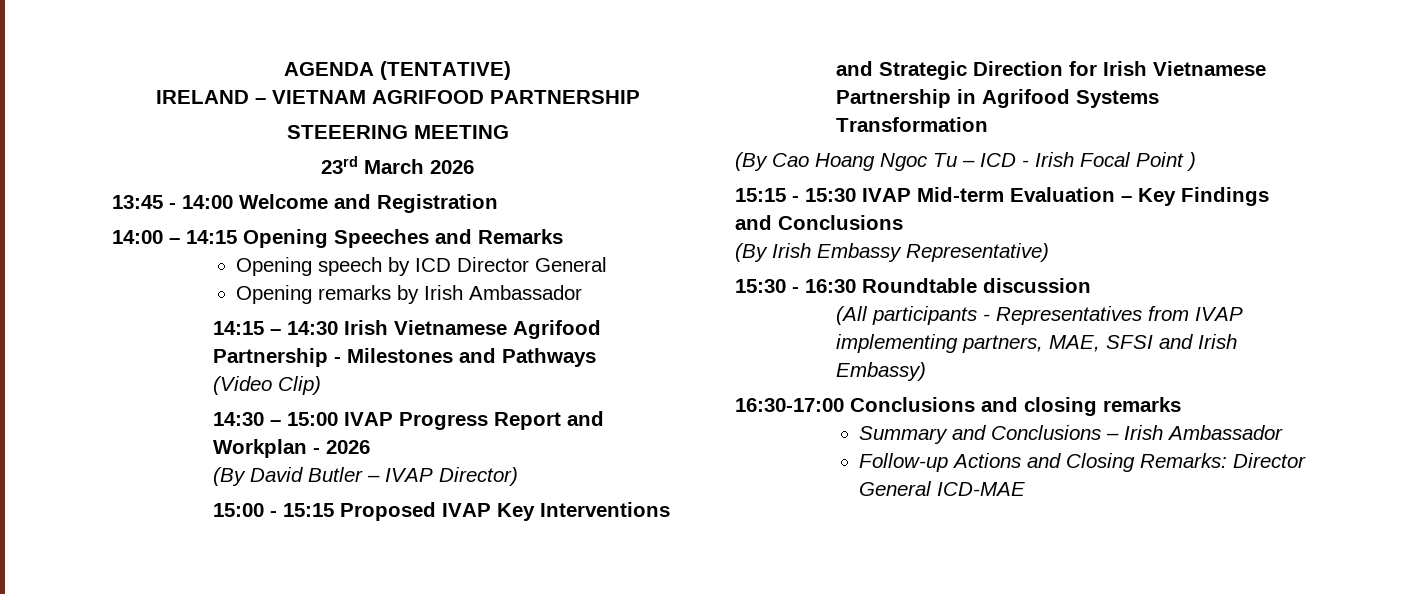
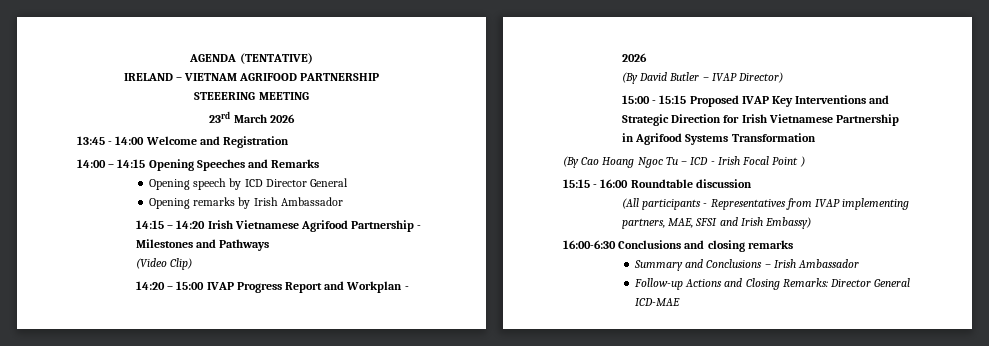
- 14:15 – 14:30 Irish Vietnamese Agrifood Partnership - Milestones and Pathways
+ 14:15 – 14:20 Irish Vietnamese Agrifood Partnership - Milestones and Pathways
- 14:30 – 15:00 IVAP Progress Report and Workplan - 2026
+ 14:20 – 15:00 IVAP Progress Report and Workplan - 2026
- 15:15 - 15:30 IVAP Mid-term Evaluation – Key Findings and Conclusions
- (By Irish Embassy Representative)
- 15:30 - 16:30 Roundtable discussion
+ 15:15 - 16:00 Roundtable discussion
- 16:30-17:00 Conclusions and closing remarks
+ 16:00-6:30 Conclusions and closing remarks

